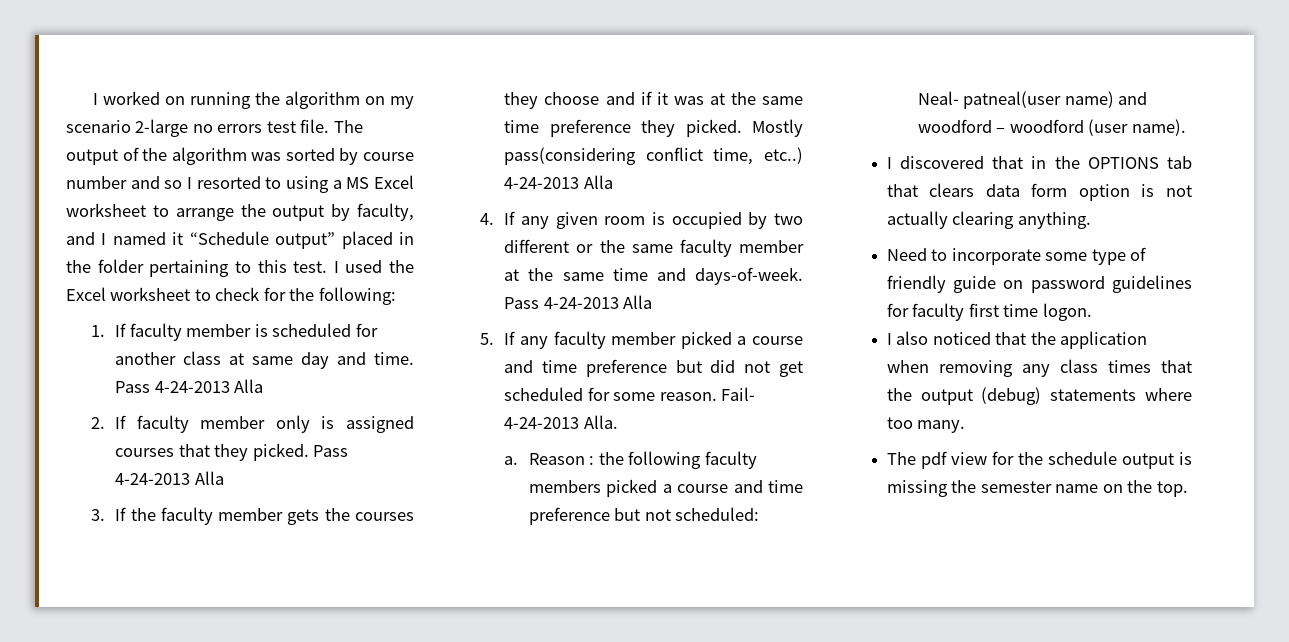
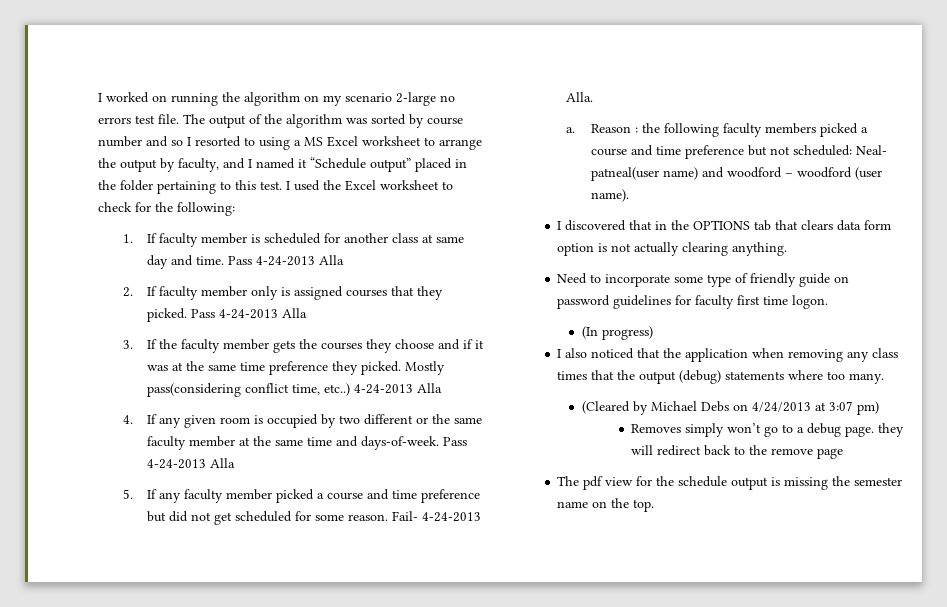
+ (In progress)
+ (Cleared by Michael Debs on 4/24/2013 at 3:07 pm)
+ Removes simply won’t go to a debug page. they will redirect back to the remove page

